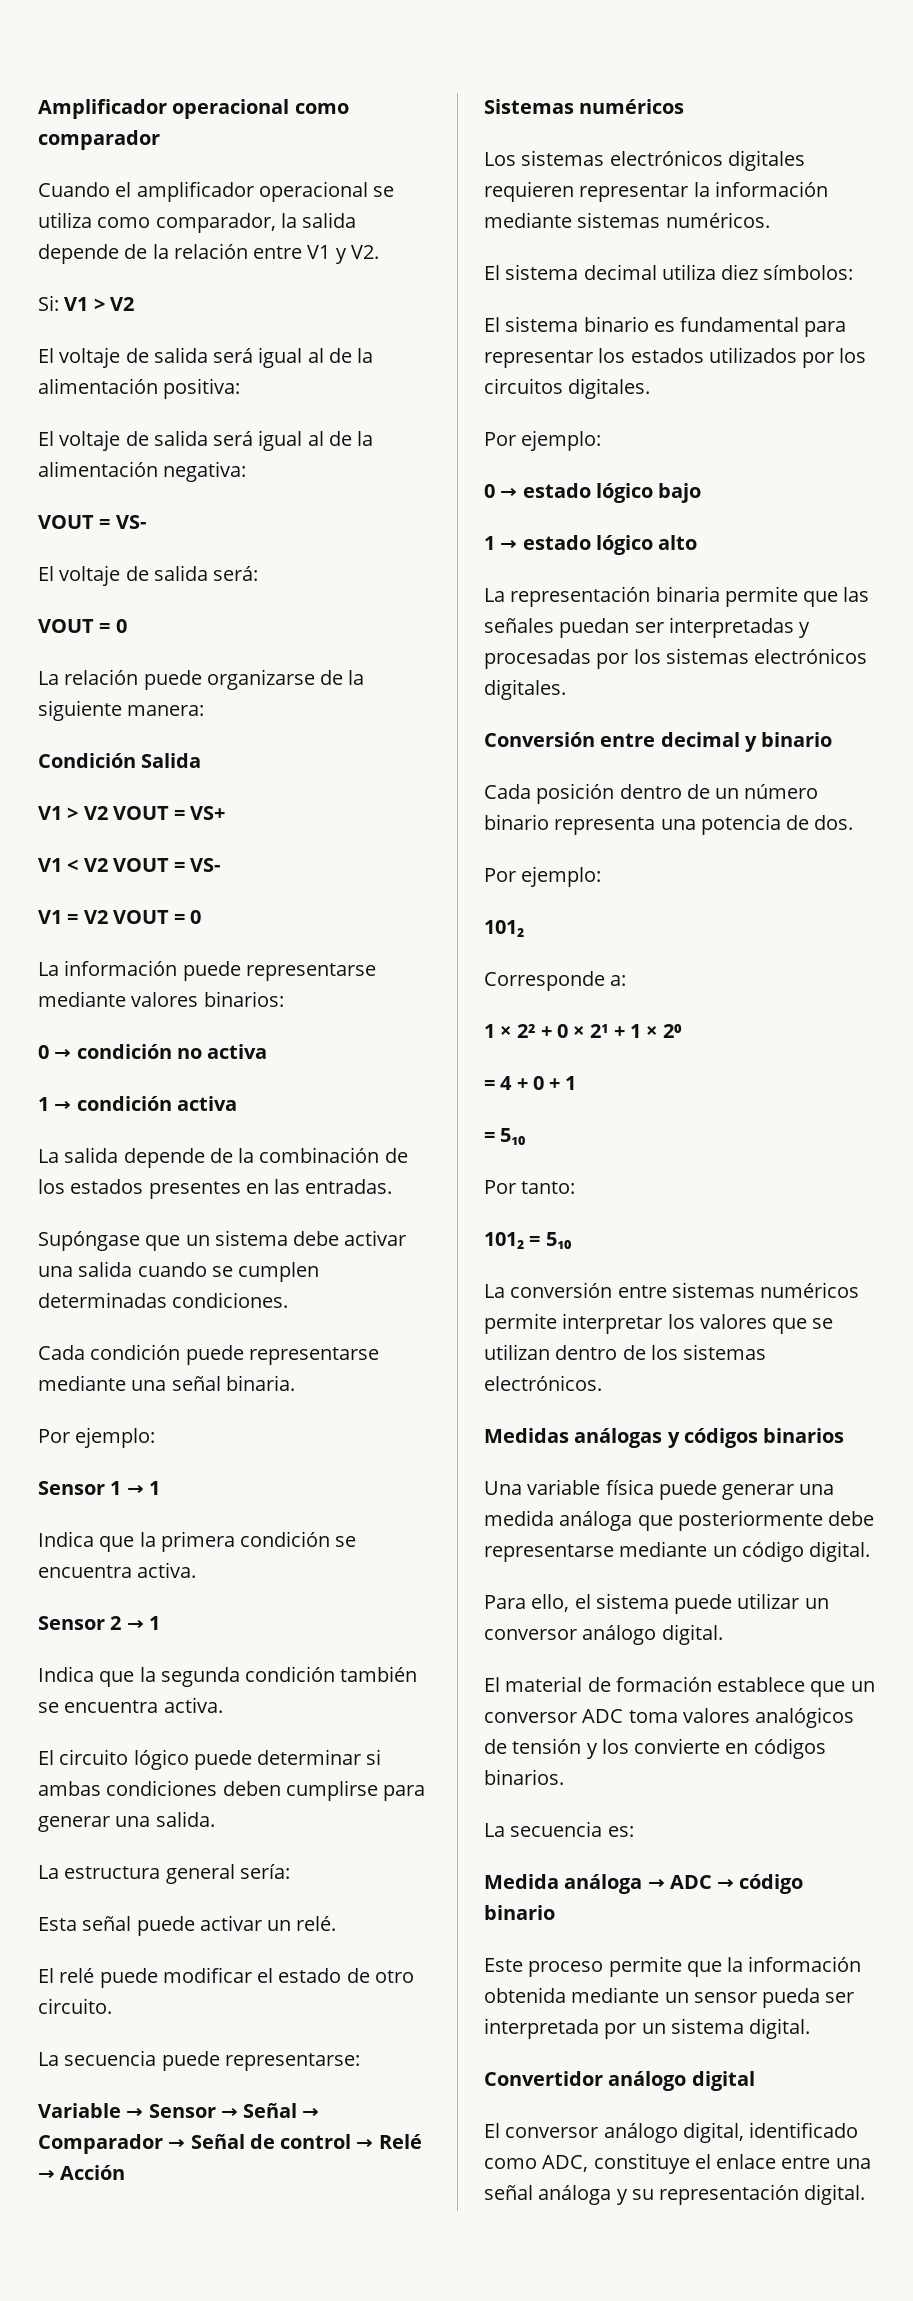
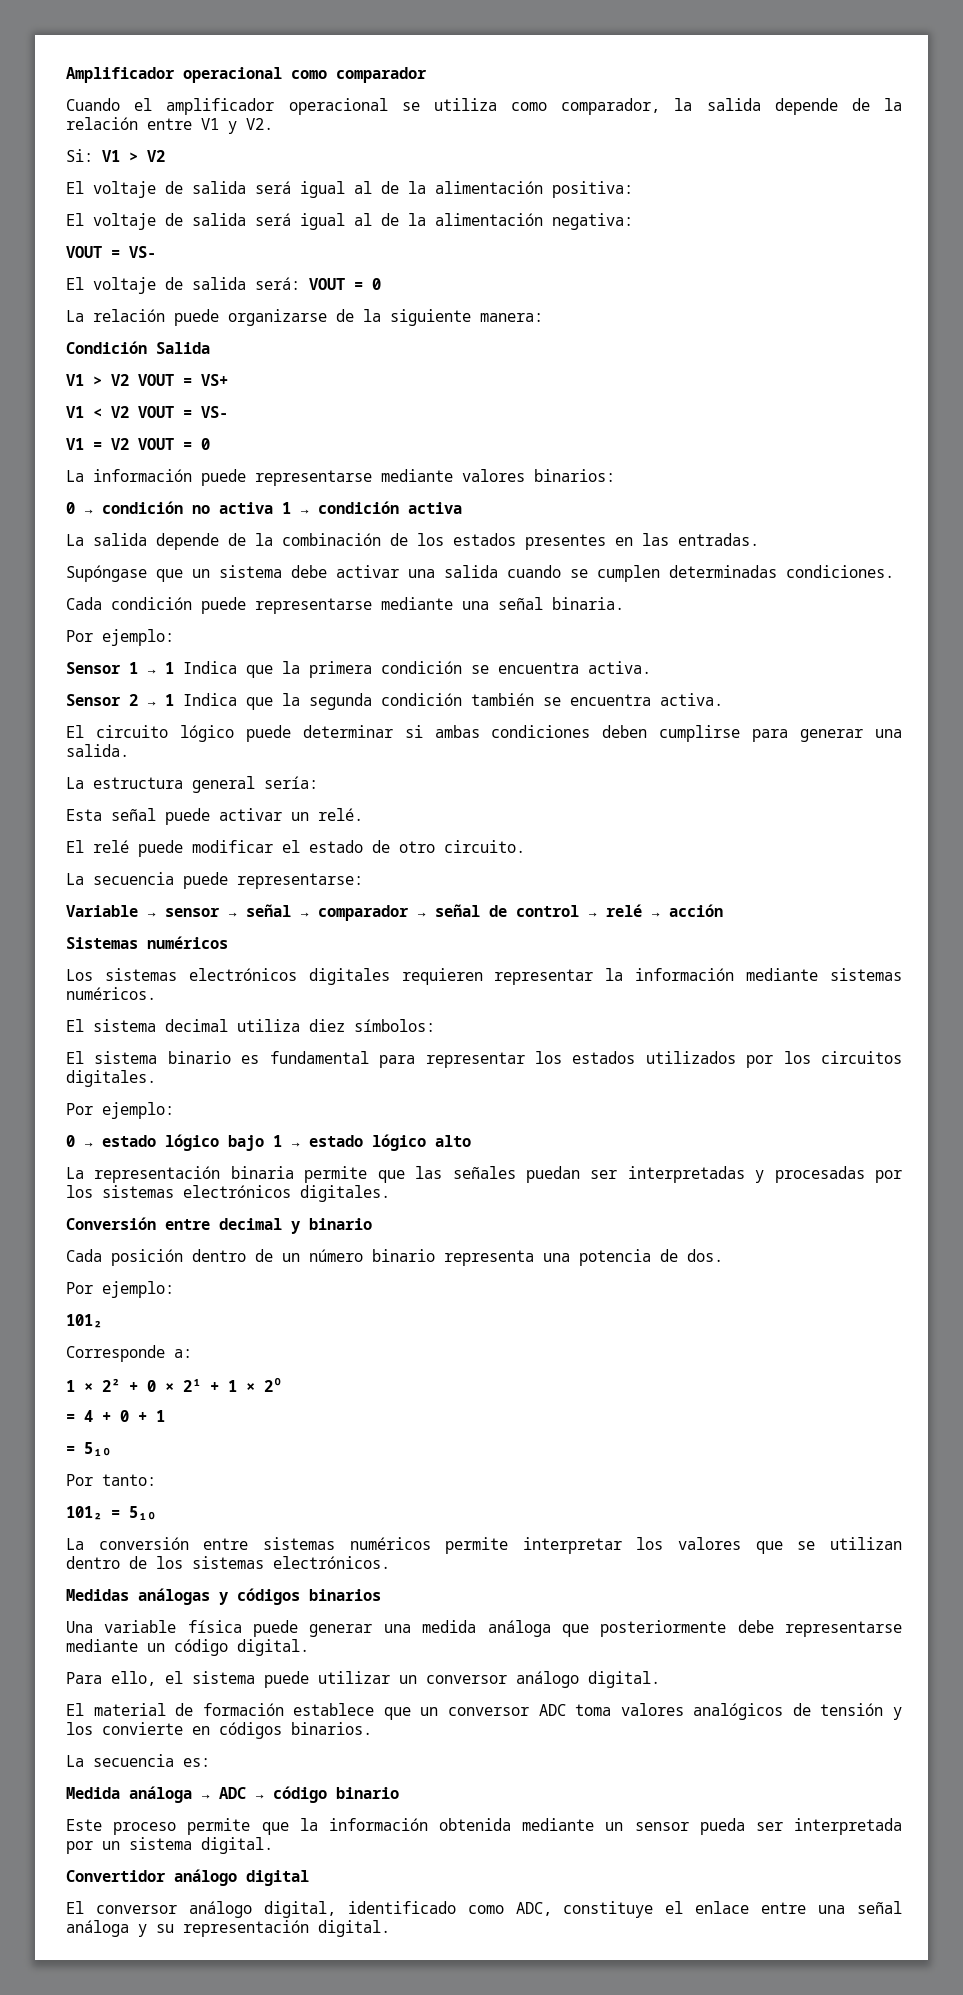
- El voltaje de salida será:
- VOUT = 0
+ El voltaje de salida será: VOUT = 0
- 0 → condición no activa
- 1 → condición activa
+ 0 → condición no activa 1 → condición activa
- Sensor 1 → 1
- Indica que la primera condición se encuentra activa.
+ Sensor 1 → 1 Indica que la primera condición se encuentra activa.
- Sensor 2 → 1
- Indica que la segunda condición también se encuentra activa.
+ Sensor 2 → 1 Indica que la segunda condición también se encuentra activa.
- Variable → Sensor → Señal → Comparador → Señal de control → Relé → Acción
+ Variable → sensor → señal → comparador → señal de control → relé → acción
- 0 → estado lógico bajo
- 1 → estado lógico alto
+ 0 → estado lógico bajo 1 → estado lógico alto

